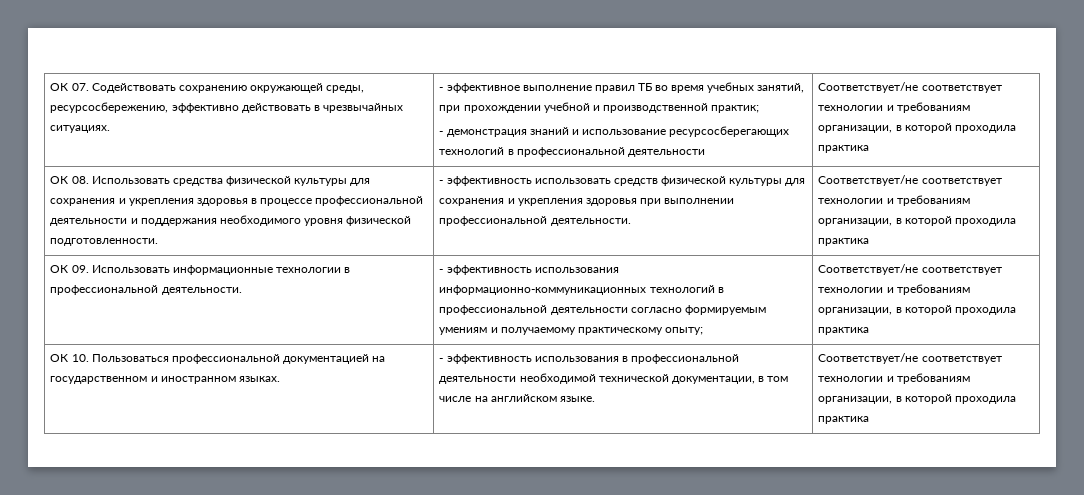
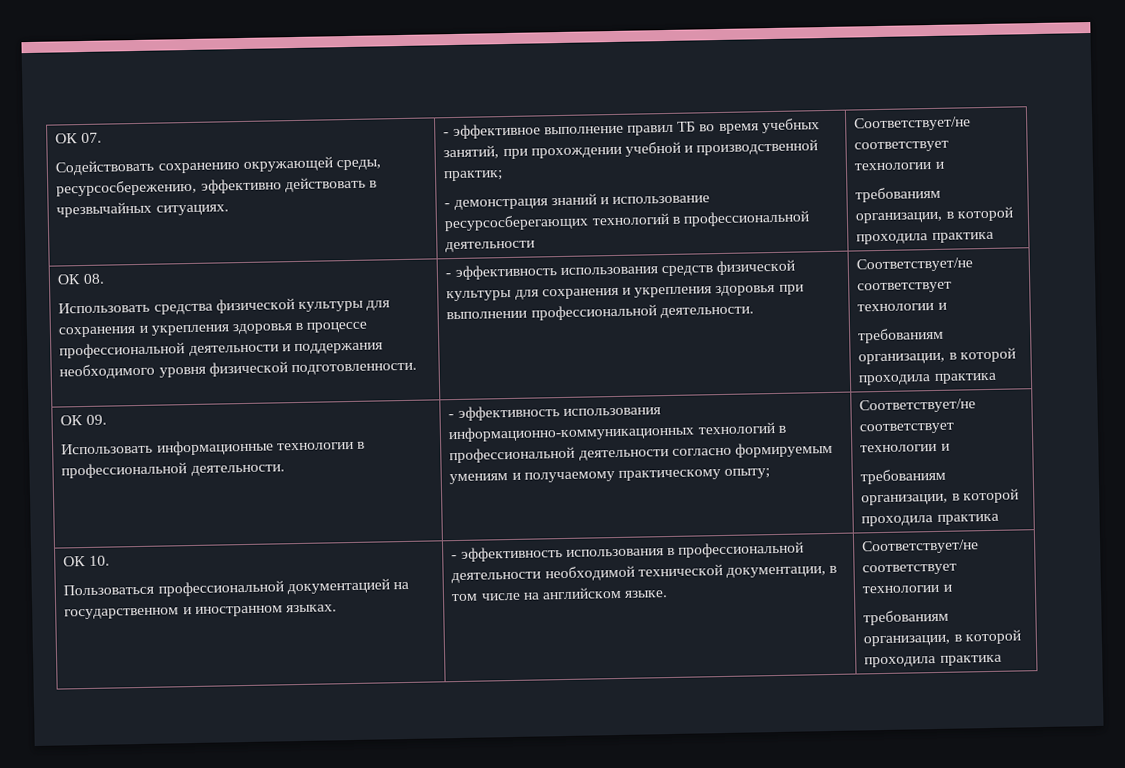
- ОК 07. Содействовать сохранению окружающей среды, ресурсосбережению, эффективно действовать в чрезвычайных ситуациях.
+ ОК 07.
+ Содействовать сохранению окружающей среды, ресурсосбережению, эффективно действовать в чрезвычайных ситуациях.
- - демонстрация знаний и использование ресурсосберегающих технологий в профессиональной деятельности | Соответствует/не соответствует технологии и требованиям организации, в которой проходила практика
+ - демонстрация знаний и использование ресурсосберегающих технологий в профессиональной деятельности | Соответствует/не соответствует технологии и
+ требованиям организации, в которой проходила практика
- ОК 08. Использовать средства физической культуры для сохранения и укрепления здоровья в процессе профессиональной деятельности и поддержания необходимого уровня физической подготовленности.
+ ОК 08.
+ Использовать средства физической культуры для сохранения и укрепления здоровья в процессе профессиональной деятельности и поддержания необходимого уровня физической подготовленности.
- - эффективность использовать средств физической культуры для сохранения и укрепления здоровья при выполнении профессиональной деятельности. | Соответствует/не соответствует технологии и требованиям организации, в которой проходила практика
+ - эффективность использования средств физической культуры для сохранения и укрепления здоровья при выполнении профессиональной деятельности. | Соответствует/не соответствует технологии и
+ требованиям организации, в которой проходила практика
- ОК 09. Использовать информационные технологии в профессиональной деятельности. | - эффективность использования информационно-коммуникационных технологий в профессиональной деятельности согласно формируемым умениям и получаемому практическому опыту; | Соответствует/не соответствует технологии и требованиям организации, в которой проходила практика
+ ОК 09.
+ Использовать информационные технологии в профессиональной деятельности. | - эффективность использования информационно-коммуникационных технологий в профессиональной деятельности согласно формируемым умениям и получаемому практическому опыту; | Соответствует/не соответствует технологии и
+ требованиям организации, в которой проходила практика
- ОК 10. Пользоваться профессиональной документацией на государственном и иностранном языках. | - эффективность использования в профессиональной деятельности необходимой технической документации, в том числе на английском языке. | Соответствует/не соответствует технологии и требованиям организации, в которой проходила практика
+ ОК 10.
+ Пользоваться профессиональной документацией на государственном и иностранном языках. | - эффективность использования в профессиональной деятельности необходимой технической документации, в том числе на английском языке. | Соответствует/не соответствует технологии и
+ требованиям организации, в которой проходила практика

